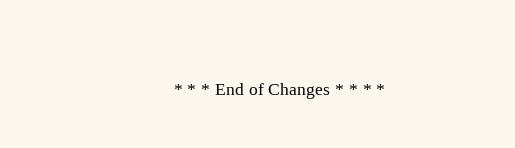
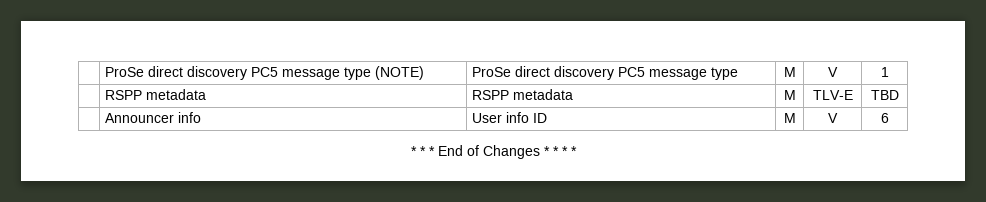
+ | ProSe direct discovery PC5 message type (NOTE) | ProSe direct discovery PC5 message type | M | V | 1
+ | RSPP metadata | RSPP metadata | M | TLV-E | TBD
+ | Announcer info | User info ID | M | V | 6

